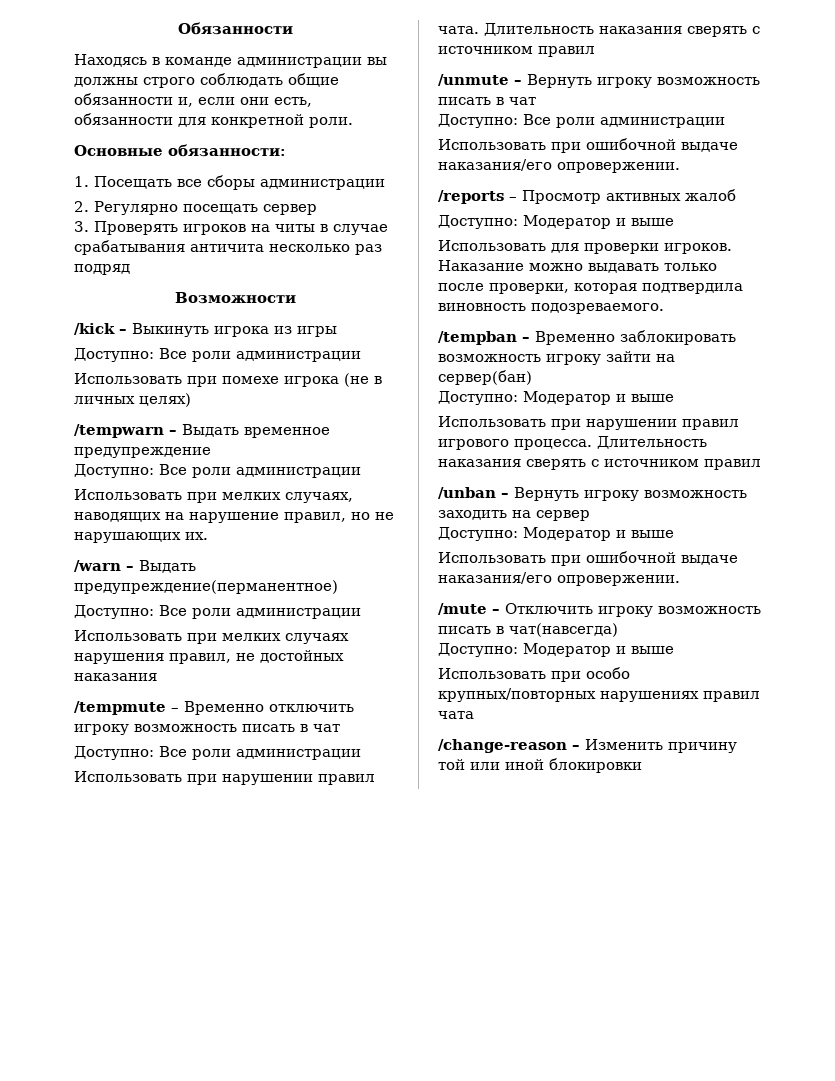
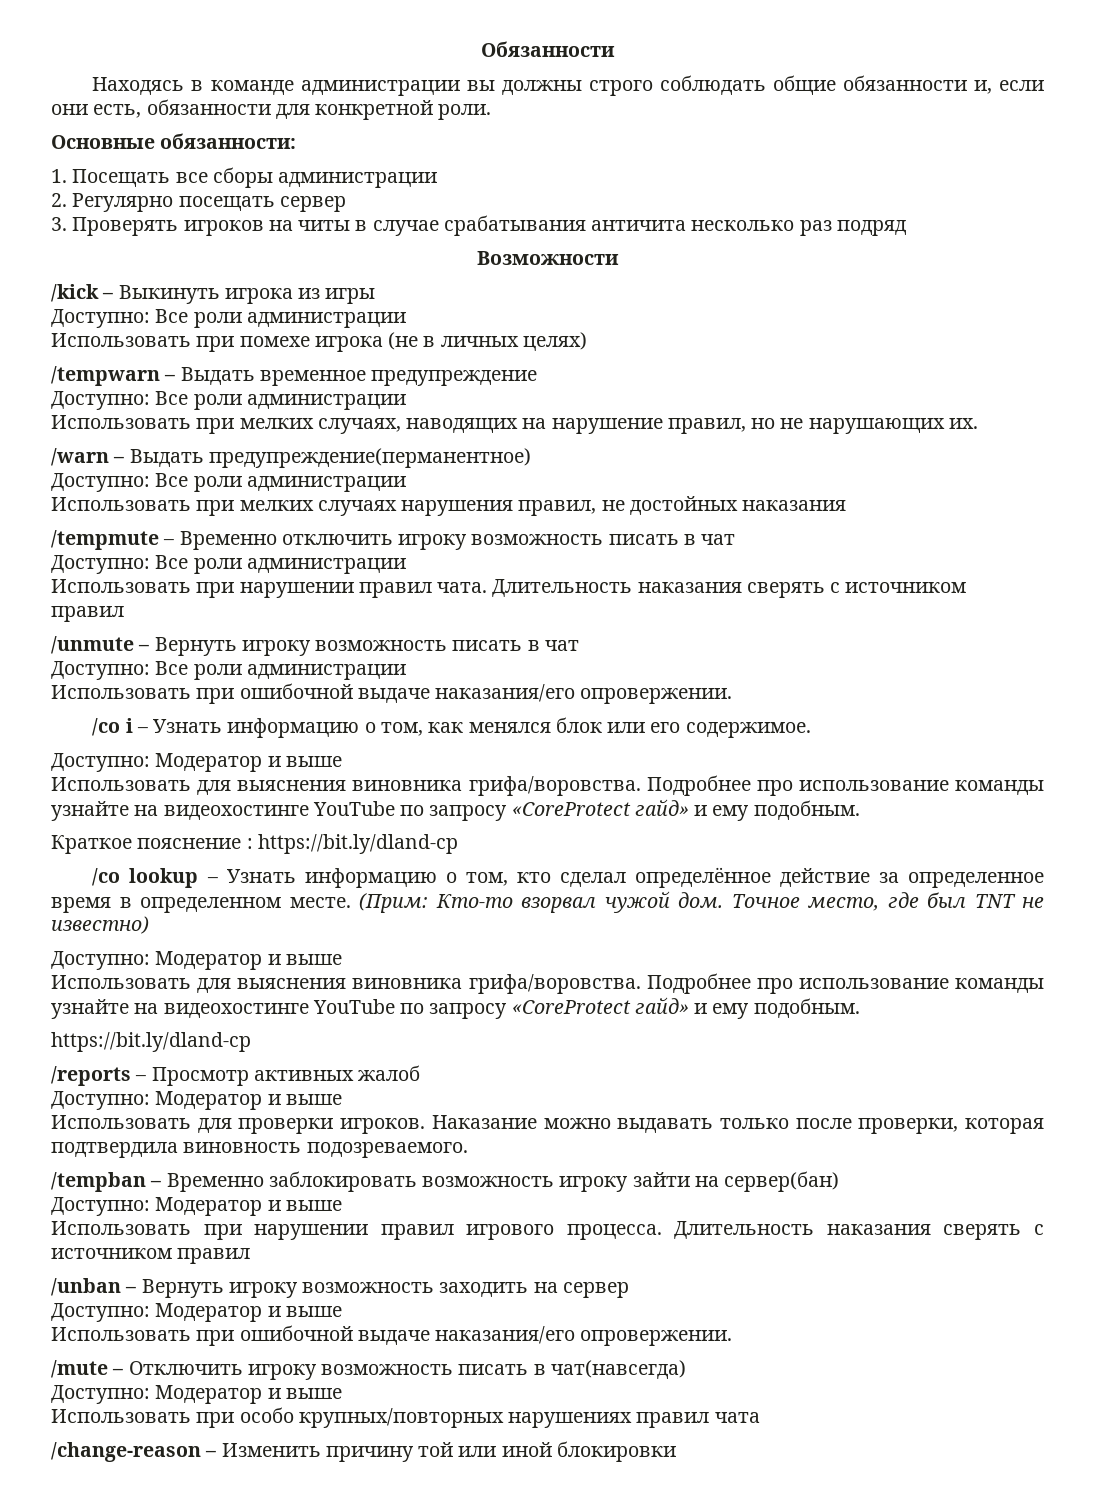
+ /co i – Узнать информацию о том, как менялся блок или его содержимое.
+ Доступно: Модератор и выше
+ Использовать для выяснения виновника грифа/воровства. Подробнее про использование команды узнайте на видеохостинге YouTube по запросу «CoreProtect гайд» и ему подобным.
+ Краткое пояснение : https://bit.ly/dland-cp
+ /co lookup – Узнать информацию о том, кто сделал определённое действие за определенное время в определенном месте. (Прим: Кто-то взорвал чужой дом. Точное место, где был TNT не известно)
+ Доступно: Модератор и выше
+ Использовать для выяснения виновника грифа/воровства. Подробнее про использование команды узнайте на видеохостинге YouTube по запросу «CoreProtect гайд» и ему подобным.
+ https://bit.ly/dland-cp

